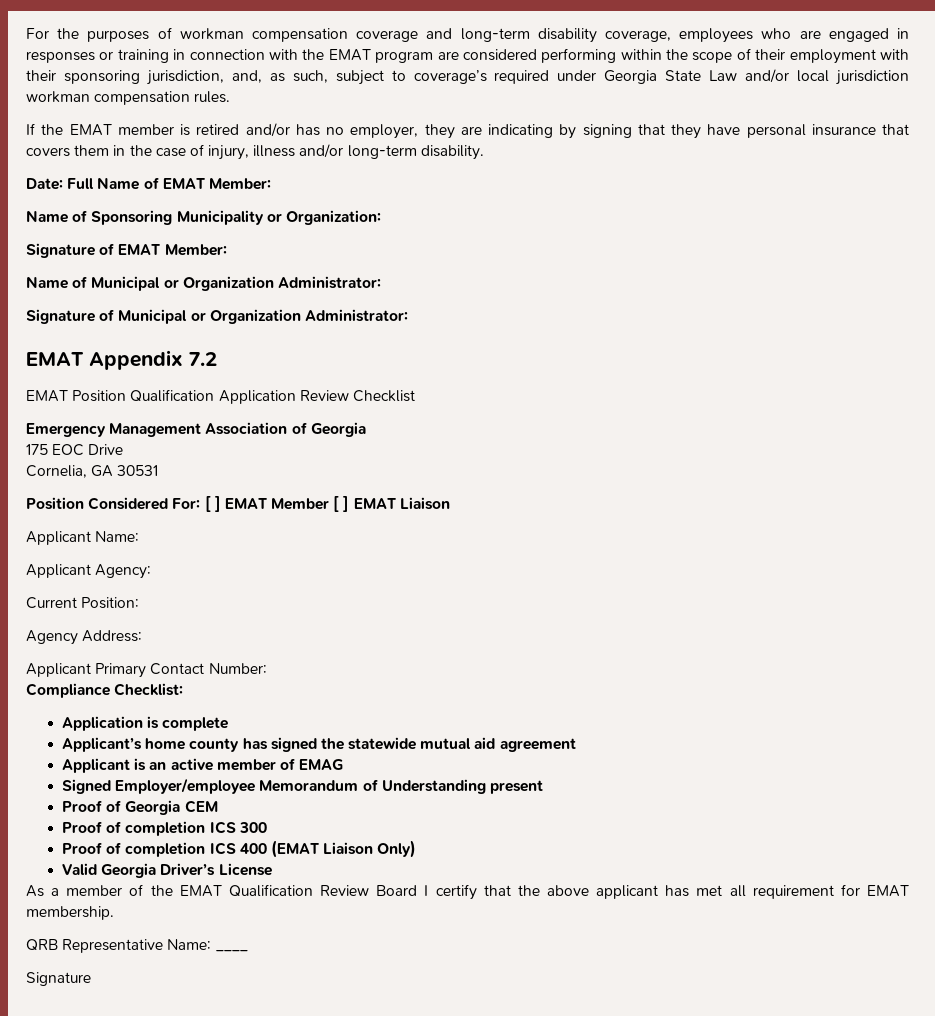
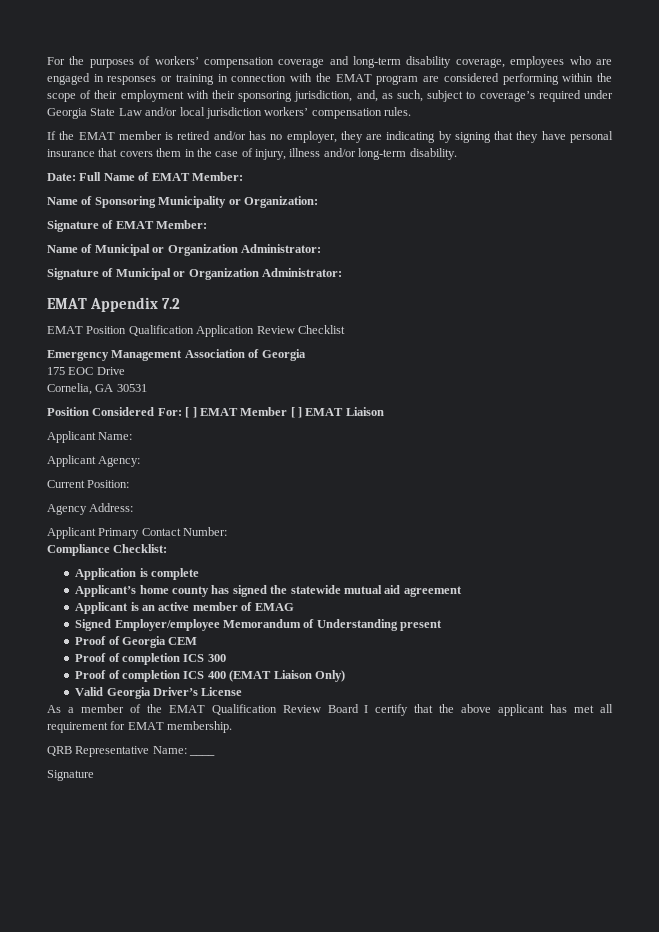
- For the purposes of workman compensation coverage and long-term disability coverage, employees who are engaged in responses or training in connection with the EMAT program are considered performing within the scope of their employment with their sponsoring jurisdiction, and, as such, subject to coverage’s required under Georgia State Law and/or local jurisdiction workman compensation rules.
+ For the purposes of workers’ compensation coverage and long-term disability coverage, employees who are engaged in responses or training in connection with the EMAT program are considered performing within the scope of their employment with their sponsoring jurisdiction, and, as such, subject to coverage’s required under Georgia State Law and/or local jurisdiction workers’ compensation rules.

